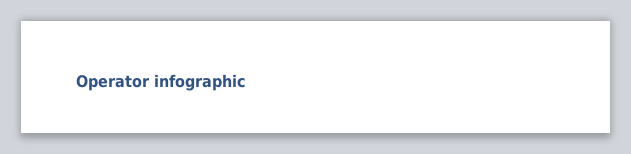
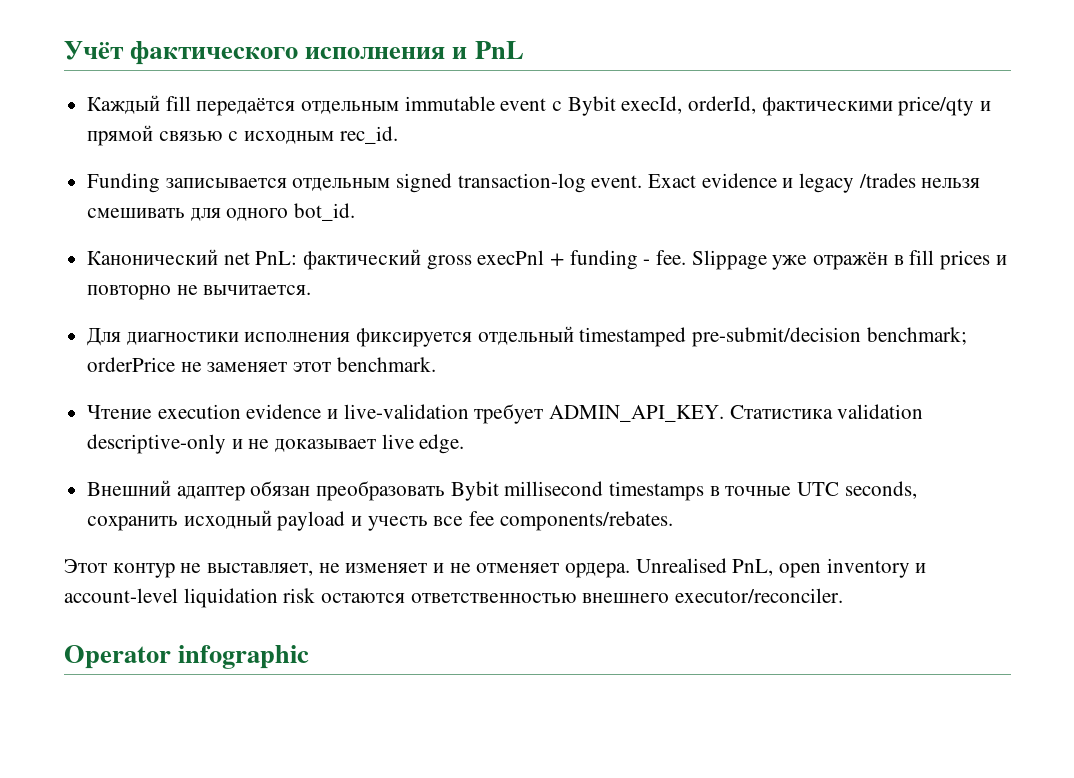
+ Учёт фактического исполнения и PnL
+ Каждый fill передаётся отдельным immutable event с Bybit execId, orderId, фактическими price/qty и прямой связью с исходным rec_id.
+ Funding записывается отдельным signed transaction-log event. Exact evidence и legacy /trades нельзя смешивать для одного bot_id.
+ Канонический net PnL: фактический gross execPnl + funding - fee. Slippage уже отражён в fill prices и повторно не вычитается.
+ Для диагностики исполнения фиксируется отдельный timestamped pre-submit/decision benchmark; orderPrice не заменяет этот benchmark.
+ Чтение execution evidence и live-validation требует ADMIN_API_KEY. Статистика validation descriptive-only и не доказывает live edge.
+ Внешний адаптер обязан преобразовать Bybit millisecond timestamps в точные UTC seconds, сохранить исходный payload и учесть все fee components/rebates.
+ Этот контур не выставляет, не изменяет и не отменяет ордера. Unrealised PnL, open inventory и account-level liquidation risk остаются ответственностью внешнего executor/reconciler.

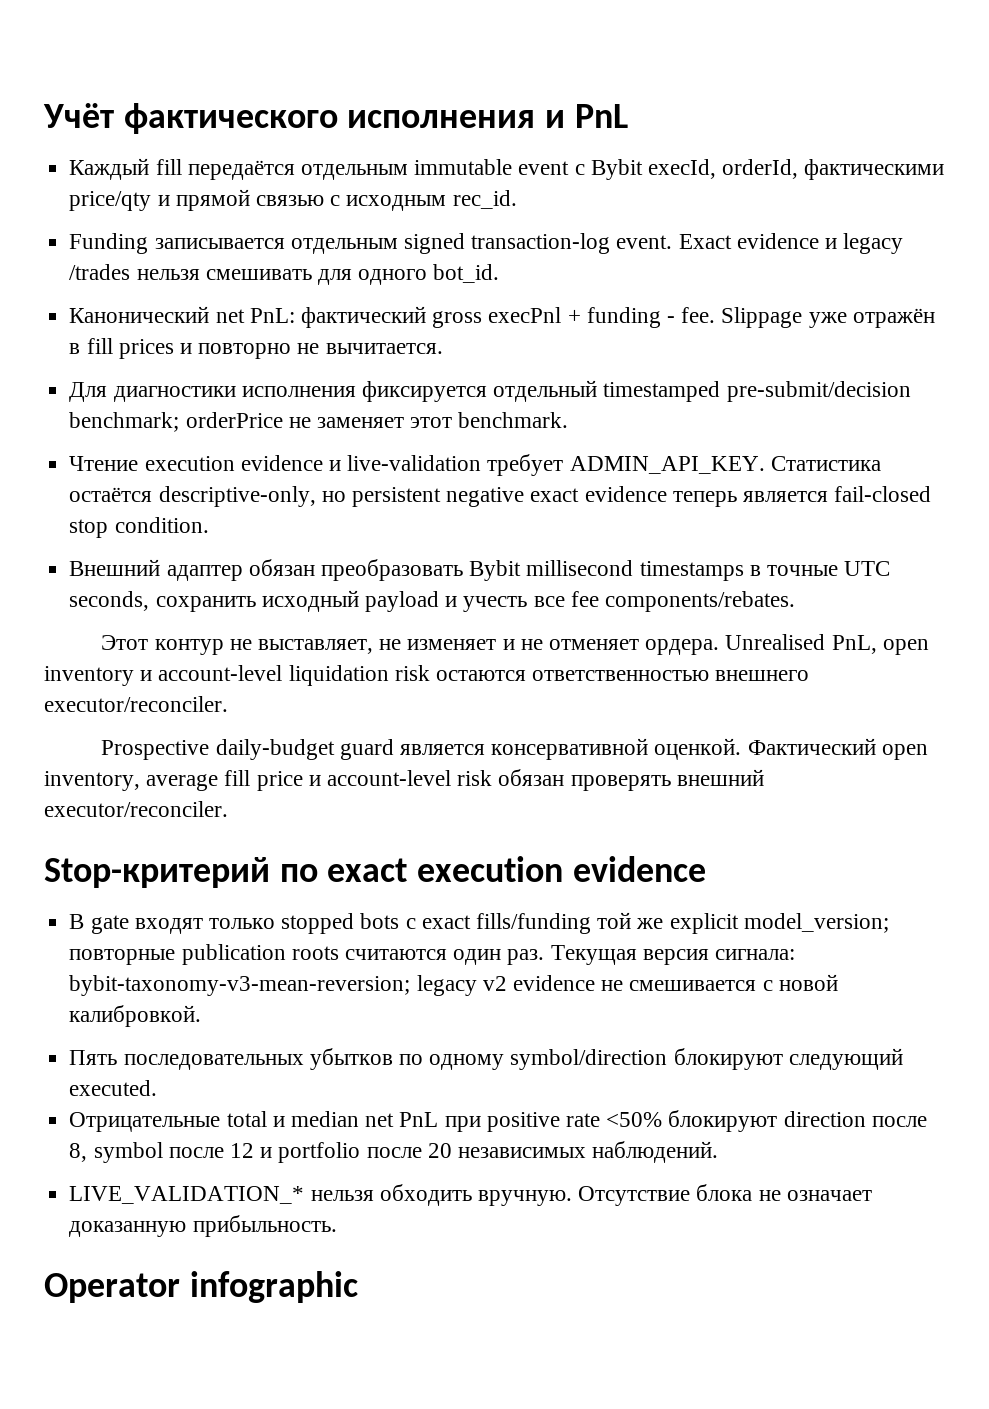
- Статистика validation descriptive-only и не доказывает live edge.
+ Статистика остаётся descriptive-only, но persistent negative exact evidence теперь является fail-closed stop condition.
+ Prospective daily-budget guard является консервативной оценкой. Фактический open inventory, average fill price и account-level risk обязан проверять внешний executor/reconciler.
+ Stop-критерий по exact execution evidence
+ В gate входят только stopped bots с exact fills/funding той же explicit model_version; повторные publication roots считаются один раз. Текущая версия сигнала: bybit-taxonomy-v3-mean-reversion; legacy v2 evidence не смешивается с новой калибровкой.
+ Пять последовательных убытков по одному symbol/direction блокируют следующий executed.
+ Отрицательные total и median net PnL при positive rate <50% блокируют direction после 8, symbol после 12 и portfolio после 20 независимых наблюдений.
+ LIVE_VALIDATION_* нельзя обходить вручную. Отсутствие блока не означает доказанную прибыльность.

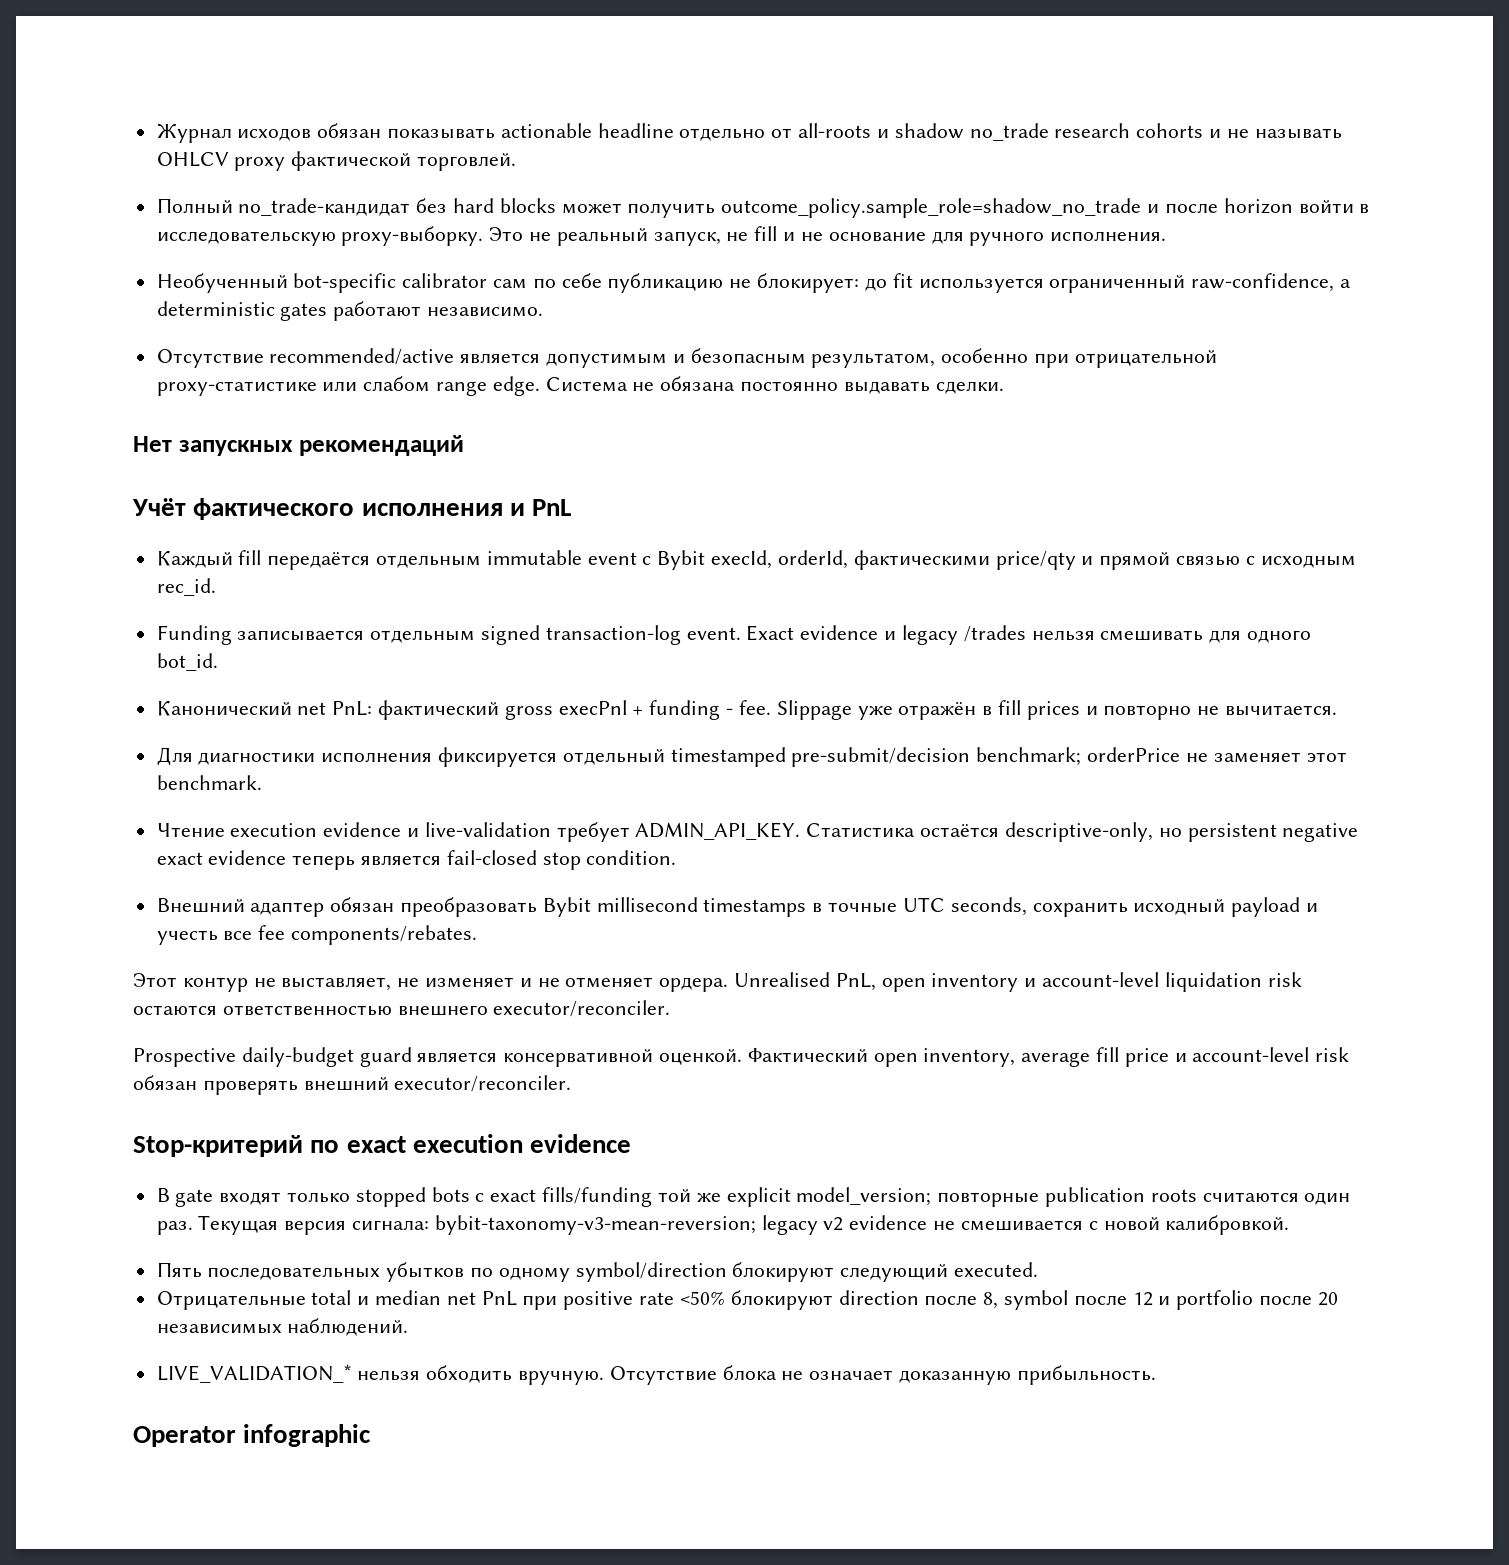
+ Журнал исходов обязан показывать actionable headline отдельно от all-roots и shadow no_trade research cohorts и не называть OHLCV proxy фактической торговлей.
+ Полный no_trade-кандидат без hard blocks может получить outcome_policy.sample_role=shadow_no_trade и после horizon войти в исследовательскую proxy-выборку. Это не реальный запуск, не fill и не основание для ручного исполнения.
+ Необученный bot-specific calibrator сам по себе публикацию не блокирует: до fit используется ограниченный raw-confidence, а deterministic gates работают независимо.
+ Отсутствие recommended/active является допустимым и безопасным результатом, особенно при отрицательной proxy-статистике или слабом range edge. Система не обязана постоянно выдавать сделки.
+ Нет запускных рекомендаций

